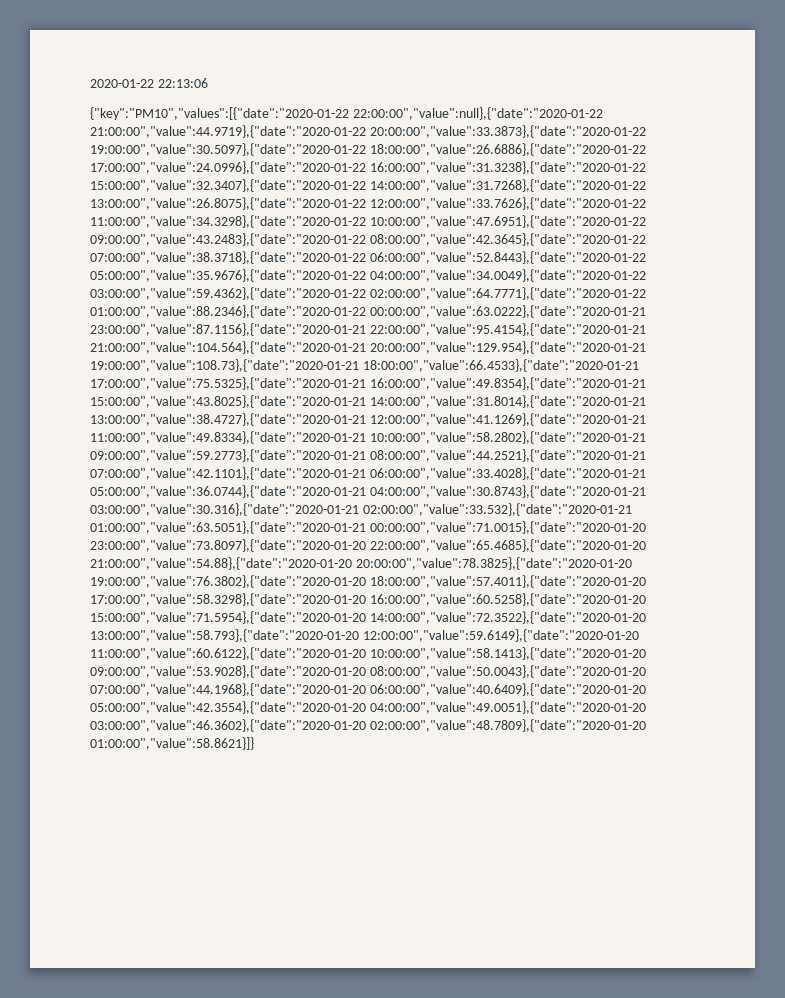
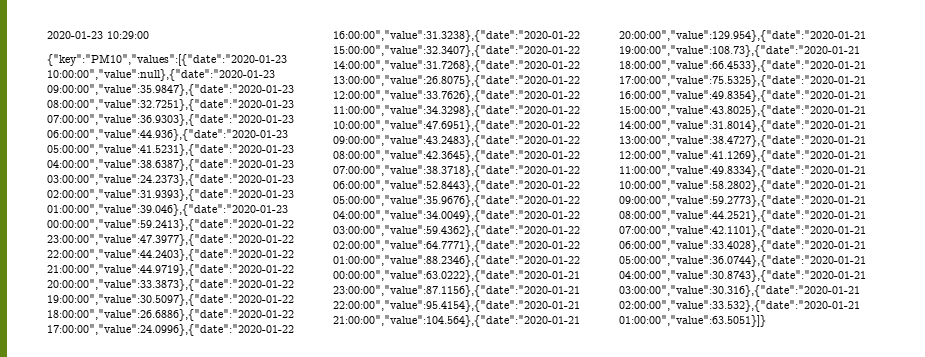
- 2020-01-22 22:13:06
- {"key":"PM10","values":[{"date":"2020-01-22 22:00:00","value":null},{"date":"2020-01-22 21:00:00","value":44.9719},{"date":"2020-01-22 20:00:00","value":33.3873},{"date":"2020-01-22 19:00:00","value":30.5097},{"date":"2020-01-22 18:00:00","value":26.6886},{"date":"2020-01-22 17:00:00","value":24.0996},{"date":"2020-01-22 16:00:00","value":31.3238},{"date":"2020-01-22 15:00:00","value":32.3407},{"date":"2020-01-22 14:00:00","value":31.7268},{"date":"2020-01-22 13:00:00","value":26.8075},{"date":"2020-01-22 12:00:00","value":33.7626},{"date":"2020-01-22 11:00:00","value":34.3298},{"date":"2020-01-22 10:00:00","value":47.6951},{"date":"2020-01-22 09:00:00","value":43.2483},{"date":"2020-01-22 08:00:00","value":42.3645},{"date":"2020-01-22 07:00:00","value":38.3718},{"date":"2020-01-22 06:00:00","value":52.8443},{"date":"2020-01-22 05:00:00","value":35.9676},{"date":"2020-01-22 04:00:00","value":34.0049},{"date":"2020-01-22 03:00:00","value":59.4362},{"date":"2020-01-22 02:00:00","value":64.7771},{"date":"2020-01-22 01:00:00","value":88.2346},{"date":"2020-01-22 00:00:00","value":63.0222},{"date":"2020-01-21 23:00:00","value":87.1156},{"date":"2020-01-21 22:00:00","value":95.4154},{"date":"2020-01-21 21:00:00","value":104.564},{"date":"2020-01-21 20:00:00","value":129.954},{"date":"2020-01-21 19:00:00","value":108.73},{"date":"2020-01-21 18:00:00","value":66.4533},{"date":"2020-01-21 17:00:00","value":75.5325},{"date":"2020-01-21 16:00:00","value":49.8354},{"date":"2020-01-21 15:00:00","value":43.8025},{"date":"2020-01-21 14:00:00","value":31.8014},{"date":"2020-01-21 13:00:00","value":38.4727},{"date":"2020-01-21 12:00:00","value":41.1269},{"date":"2020-01-21 11:00:00","value":49.8334},{"date":"2020-01-21 10:00:00","value":58.2802},{"date":"2020-01-21 09:00:00","value":59.2773},{"date":"2020-01-21 08:00:00","value":44.2521},{"date":"2020-01-21 07:00:00","value":42.1101},{"date":"2020-01-21 06:00:00","value":33.4028},{"date":"2020-01-21 05:00:00","value":36.0744},{"date":"2020-01-21 04:00:00","value":30.8743},{"date":"2020-01-21 03:00:00","value":30.316},{"date":"2020-01-21 02:00:00","value":33.532},{"date":"2020-01-21 01:00:00","value":63.5051},{"date":"2020-01-21 00:00:00","value":71.0015},{"date":"2020-01-20 23:00:00","value":73.8097},{"date":"2020-01-20 22:00:00","value":65.4685},{"date":"2020-01-20 21:00:00","value":54.88},{"date":"2020-01-20 20:00:00","value":78.3825},{"date":"2020-01-20 19:00:00","value":76.3802},{"date":"2020-01-20 18:00:00","value":57.4011},{"date":"2020-01-20 17:00:00","value":58.3298},{"date":"2020-01-20 16:00:00","value":60.5258},{"date":"2020-01-20 15:00:00","value":71.5954},{"date":"2020-01-20 14:00:00","value":72.3522},{"date":"2020-01-20 13:00:00","value":58.793},{"date":"2020-01-20 12:00:00","value":59.6149},{"date":"2020-01-20 11:00:00","value":60.6122},{"date":"2020-01-20 10:00:00","value":58.1413},{"date":"2020-01-20 09:00:00","value":53.9028},{"date":"2020-01-20 08:00:00","value":50.0043},{"date":"2020-01-20 07:00:00","value":44.1968},{"date":"2020-01-20 06:00:00","value":40.6409},{"date":"2020-01-20 05:00:00","value":42.3554},{"date":"2020-01-20 04:00:00","value":49.0051},{"date":"2020-01-20 03:00:00","value":46.3602},{"date":"2020-01-20 02:00:00","value":48.7809},{"date":"2020-01-20 01:00:00","value":58.8621}]}
+ 2020-01-23 10:29:00
+ {"key":"PM10","values":[{"date":"2020-01-23 10:00:00","value":null},{"date":"2020-01-23 09:00:00","value":35.9847},{"date":"2020-01-23 08:00:00","value":32.7251},{"date":"2020-01-23 07:00:00","value":36.9303},{"date":"2020-01-23 06:00:00","value":44.936},{"date":"2020-01-23 05:00:00","value":41.5231},{"date":"2020-01-23 04:00:00","value":38.6387},{"date":"2020-01-23 03:00:00","value":24.2373},{"date":"2020-01-23 02:00:00","value":31.9393},{"date":"2020-01-23 01:00:00","value":39.046},{"date":"2020-01-23 00:00:00","value":59.2413},{"date":"2020-01-22 23:00:00","value":47.3977},{"date":"2020-01-22 22:00:00","value":44.2403},{"date":"2020-01-22 21:00:00","value":44.9719},{"date":"2020-01-22 20:00:00","value":33.3873},{"date":"2020-01-22 19:00:00","value":30.5097},{"date":"2020-01-22 18:00:00","value":26.6886},{"date":"2020-01-22 17:00:00","value":24.0996},{"date":"2020-01-22 16:00:00","value":31.3238},{"date":"2020-01-22 15:00:00","value":32.3407},{"date":"2020-01-22 14:00:00","value":31.7268},{"date":"2020-01-22 13:00:00","value":26.8075},{"date":"2020-01-22 12:00:00","value":33.7626},{"date":"2020-01-22 11:00:00","value":34.3298},{"date":"2020-01-22 10:00:00","value":47.6951},{"date":"2020-01-22 09:00:00","value":43.2483},{"date":"2020-01-22 08:00:00","value":42.3645},{"date":"2020-01-22 07:00:00","value":38.3718},{"date":"2020-01-22 06:00:00","value":52.8443},{"date":"2020-01-22 05:00:00","value":35.9676},{"date":"2020-01-22 04:00:00","value":34.0049},{"date":"2020-01-22 03:00:00","value":59.4362},{"date":"2020-01-22 02:00:00","value":64.7771},{"date":"2020-01-22 01:00:00","value":88.2346},{"date":"2020-01-22 00:00:00","value":63.0222},{"date":"2020-01-21 23:00:00","value":87.1156},{"date":"2020-01-21 22:00:00","value":95.4154},{"date":"2020-01-21 21:00:00","value":104.564},{"date":"2020-01-21 20:00:00","value":129.954},{"date":"2020-01-21 19:00:00","value":108.73},{"date":"2020-01-21 18:00:00","value":66.4533},{"date":"2020-01-21 17:00:00","value":75.5325},{"date":"2020-01-21 16:00:00","value":49.8354},{"date":"2020-01-21 15:00:00","value":43.8025},{"date":"2020-01-21 14:00:00","value":31.8014},{"date":"2020-01-21 13:00:00","value":38.4727},{"date":"2020-01-21 12:00:00","value":41.1269},{"date":"2020-01-21 11:00:00","value":49.8334},{"date":"2020-01-21 10:00:00","value":58.2802},{"date":"2020-01-21 09:00:00","value":59.2773},{"date":"2020-01-21 08:00:00","value":44.2521},{"date":"2020-01-21 07:00:00","value":42.1101},{"date":"2020-01-21 06:00:00","value":33.4028},{"date":"2020-01-21 05:00:00","value":36.0744},{"date":"2020-01-21 04:00:00","value":30.8743},{"date":"2020-01-21 03:00:00","value":30.316},{"date":"2020-01-21 02:00:00","value":33.532},{"date":"2020-01-21 01:00:00","value":63.5051}]}

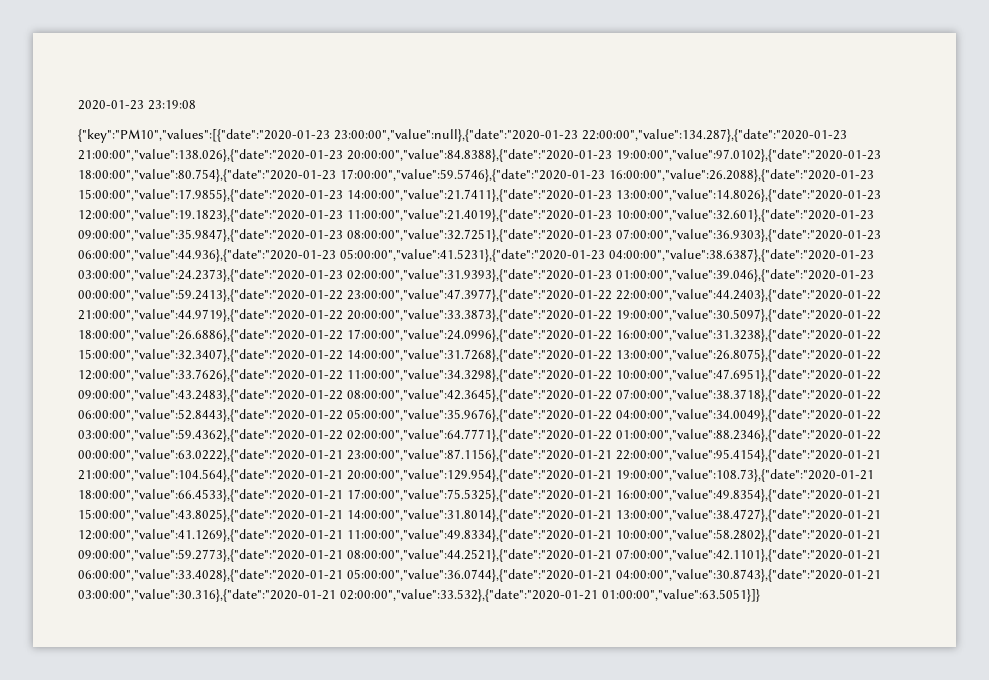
- 2020-01-23 10:29:00
+ 2020-01-23 23:19:08
- {"key":"PM10","values":[{"date":"2020-01-23 10:00:00","value":null},{"date":"2020-01-23 09:00:00","value":35.9847},{"date":"2020-01-23 08:00:00","value":32.7251},{"date":"2020-01-23 07:00:00","value":36.9303},{"date":"2020-01-23 06:00:00","value":44.936},{"date":"2020-01-23 05:00:00","value":41.5231},{"date":"2020-01-23 04:00:00","value":38.6387},{"date":"2020-01-23 03:00:00","value":24.2373},{"date":"2020-01-23 02:00:00","value":31.9393},{"date":"2020-01-23 01:00:00","value":39.046},{"date":"2020-01-23 00:00:00","value":59.2413},{"date":"2020-01-22 23:00:00","value":47.3977},{"date":"2020-01-22 22:00:00","value":44.2403},{"date":"2020-01-22 21:00:00","value":44.9719},{"date":"2020-01-22 20:00:00","value":33.3873},{"date":"2020-01-22 19:00:00","value":30.5097},{"date":"2020-01-22 18:00:00","value":26.6886},{"date":"2020-01-22 17:00:00","value":24.0996},{"date":"2020-01-22 16:00:00","value":31.3238},{"date":"2020-01-22 15:00:00","value":32.3407},{"date":"2020-01-22 14:00:00","value":31.7268},{"date":"2020-01-22 13:00:00","value":26.8075},{"date":"2020-01-22 12:00:00","value":33.7626},{"date":"2020-01-22 11:00:00","value":34.3298},{"date":"2020-01-22 10:00:00","value":47.6951},{"date":"2020-01-22 09:00:00","value":43.2483},{"date":"2020-01-22 08:00:00","value":42.3645},{"date":"2020-01-22 07:00:00","value":38.3718},{"date":"2020-01-22 06:00:00","value":52.8443},{"date":"2020-01-22 05:00:00","value":35.9676},{"date":"2020-01-22 04:00:00","value":34.0049},{"date":"2020-01-22 03:00:00","value":59.4362},{"date":"2020-01-22 02:00:00","value":64.7771},{"date":"2020-01-22 01:00:00","value":88.2346},{"date":"2020-01-22 00:00:00","value":63.0222},{"date":"2020-01-21 23:00:00","value":87.1156},{"date":"2020-01-21 22:00:00","value":95.4154},{"date":"2020-01-21 21:00:00","value":104.564},{"date":"2020-01-21 20:00:00","value":129.954},{"date":"2020-01-21 19:00:00","value":108.73},{"date":"2020-01-21 18:00:00","value":66.4533},{"date":"2020-01-21 17:00:00","value":75.5325},{"date":"2020-01-21 16:00:00","value":49.8354},{"date":"2020-01-21 15:00:00","value":43.8025},{"date":"2020-01-21 14:00:00","value":31.8014},{"date":"2020-01-21 13:00:00","value":38.4727},{"date":"2020-01-21 12:00:00","value":41.1269},{"date":"2020-01-21 11:00:00","value":49.8334},{"date":"2020-01-21 10:00:00","value":58.2802},{"date":"2020-01-21 09:00:00","value":59.2773},{"date":"2020-01-21 08:00:00","value":44.2521},{"date":"2020-01-21 07:00:00","value":42.1101},{"date":"2020-01-21 06:00:00","value":33.4028},{"date":"2020-01-21 05:00:00","value":36.0744},{"date":"2020-01-21 04:00:00","value":30.8743},{"date":"2020-01-21 03:00:00","value":30.316},{"date":"2020-01-21 02:00:00","value":33.532},{"date":"2020-01-21 01:00:00","value":63.5051}]}
+ {"key":"PM10","values":[{"date":"2020-01-23 23:00:00","value":null},{"date":"2020-01-23 22:00:00","value":134.287},{"date":"2020-01-23 21:00:00","value":138.026},{"date":"2020-01-23 20:00:00","value":84.8388},{"date":"2020-01-23 19:00:00","value":97.0102},{"date":"2020-01-23 18:00:00","value":80.754},{"date":"2020-01-23 17:00:00","value":59.5746},{"date":"2020-01-23 16:00:00","value":26.2088},{"date":"2020-01-23 15:00:00","value":17.9855},{"date":"2020-01-23 14:00:00","value":21.7411},{"date":"2020-01-23 13:00:00","value":14.8026},{"date":"2020-01-23 12:00:00","value":19.1823},{"date":"2020-01-23 11:00:00","value":21.4019},{"date":"2020-01-23 10:00:00","value":32.601},{"date":"2020-01-23 09:00:00","value":35.9847},{"date":"2020-01-23 08:00:00","value":32.7251},{"date":"2020-01-23 07:00:00","value":36.9303},{"date":"2020-01-23 06:00:00","value":44.936},{"date":"2020-01-23 05:00:00","value":41.5231},{"date":"2020-01-23 04:00:00","value":38.6387},{"date":"2020-01-23 03:00:00","value":24.2373},{"date":"2020-01-23 02:00:00","value":31.9393},{"date":"2020-01-23 01:00:00","value":39.046},{"date":"2020-01-23 00:00:00","value":59.2413},{"date":"2020-01-22 23:00:00","value":47.3977},{"date":"2020-01-22 22:00:00","value":44.2403},{"date":"2020-01-22 21:00:00","value":44.9719},{"date":"2020-01-22 20:00:00","value":33.3873},{"date":"2020-01-22 19:00:00","value":30.5097},{"date":"2020-01-22 18:00:00","value":26.6886},{"date":"2020-01-22 17:00:00","value":24.0996},{"date":"2020-01-22 16:00:00","value":31.3238},{"date":"2020-01-22 15:00:00","value":32.3407},{"date":"2020-01-22 14:00:00","value":31.7268},{"date":"2020-01-22 13:00:00","value":26.8075},{"date":"2020-01-22 12:00:00","value":33.7626},{"date":"2020-01-22 11:00:00","value":34.3298},{"date":"2020-01-22 10:00:00","value":47.6951},{"date":"2020-01-22 09:00:00","value":43.2483},{"date":"2020-01-22 08:00:00","value":42.3645},{"date":"2020-01-22 07:00:00","value":38.3718},{"date":"2020-01-22 06:00:00","value":52.8443},{"date":"2020-01-22 05:00:00","value":35.9676},{"date":"2020-01-22 04:00:00","value":34.0049},{"date":"2020-01-22 03:00:00","value":59.4362},{"date":"2020-01-22 02:00:00","value":64.7771},{"date":"2020-01-22 01:00:00","value":88.2346},{"date":"2020-01-22 00:00:00","value":63.0222},{"date":"2020-01-21 23:00:00","value":87.1156},{"date":"2020-01-21 22:00:00","value":95.4154},{"date":"2020-01-21 21:00:00","value":104.564},{"date":"2020-01-21 20:00:00","value":129.954},{"date":"2020-01-21 19:00:00","value":108.73},{"date":"2020-01-21 18:00:00","value":66.4533},{"date":"2020-01-21 17:00:00","value":75.5325},{"date":"2020-01-21 16:00:00","value":49.8354},{"date":"2020-01-21 15:00:00","value":43.8025},{"date":"2020-01-21 14:00:00","value":31.8014},{"date":"2020-01-21 13:00:00","value":38.4727},{"date":"2020-01-21 12:00:00","value":41.1269},{"date":"2020-01-21 11:00:00","value":49.8334},{"date":"2020-01-21 10:00:00","value":58.2802},{"date":"2020-01-21 09:00:00","value":59.2773},{"date":"2020-01-21 08:00:00","value":44.2521},{"date":"2020-01-21 07:00:00","value":42.1101},{"date":"2020-01-21 06:00:00","value":33.4028},{"date":"2020-01-21 05:00:00","value":36.0744},{"date":"2020-01-21 04:00:00","value":30.8743},{"date":"2020-01-21 03:00:00","value":30.316},{"date":"2020-01-21 02:00:00","value":33.532},{"date":"2020-01-21 01:00:00","value":63.5051}]}

